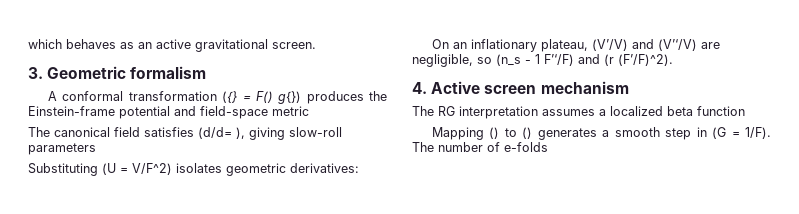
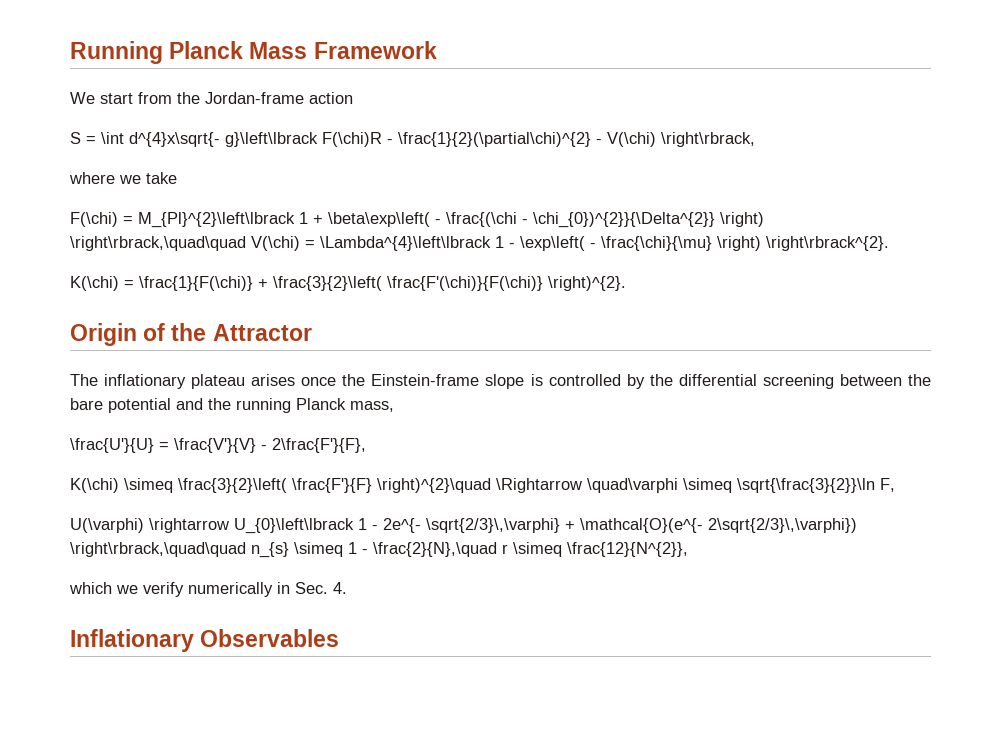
- which behaves as an active gravitational screen.
- 3. Geometric formalism
- A conformal transformation ({} = F() g{}) produces the Einstein-frame potential and field-space metric
- The canonical field satisfies (d/d= ), giving slow-roll parameters
- Substituting (U = V/F^2) isolates geometric derivatives:
- On an inflationary plateau, (V’/V) and (V’‘/V) are negligible, so (n_s - 1 F’‘/F) and (r (F’/F)^2).
- 4. Active screen mechanism
- The RG interpretation assumes a localized beta function
- Mapping () to () generates a smooth step in (G = 1/F). The number of e-folds
+ Running Planck Mass Framework
+ We start from the Jordan-frame action
+ S = \int d^{4}x\sqrt{- g}\left\lbrack F(\chi)R - \frac{1}{2}(\partial\chi)^{2} - V(\chi) \right\rbrack,
+ where we take
+ F(\chi) = M_{Pl}^{2}\left\lbrack 1 + \beta\exp\left( - \frac{(\chi - \chi_{0})^{2}}{\Delta^{2}} \right) \right\rbrack,\quad\quad V(\chi) = \Lambda^{4}\left\lbrack 1 - \exp\left( - \frac{\chi}{\mu} \right) \right\rbrack^{2}.
+ K(\chi) = \frac{1}{F(\chi)} + \frac{3}{2}\left( \frac{F'(\chi)}{F(\chi)} \right)^{2}.
+ Origin of the Attractor
+ The inflationary plateau arises once the Einstein-frame slope is controlled by the differential screening between the bare potential and the running Planck mass,
+ \frac{U'}{U} = \frac{V'}{V} - 2\frac{F'}{F},
+ K(\chi) \simeq \frac{3}{2}\left( \frac{F'}{F} \right)^{2}\quad \Rightarrow \quad\varphi \simeq \sqrt{\frac{3}{2}}\ln F,
+ U(\varphi) \rightarrow U_{0}\left\lbrack 1 - 2e^{- \sqrt{2/3}\,\varphi} + \mathcal{O}(e^{- 2\sqrt{2/3}\,\varphi}) \right\rbrack,\quad\quad n_{s} \simeq 1 - \frac{2}{N},\quad r \simeq \frac{12}{N^{2}},
+ which we verify numerically in Sec. 4.
+ Inflationary Observables

